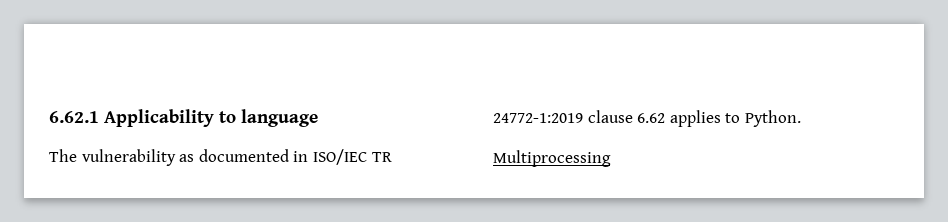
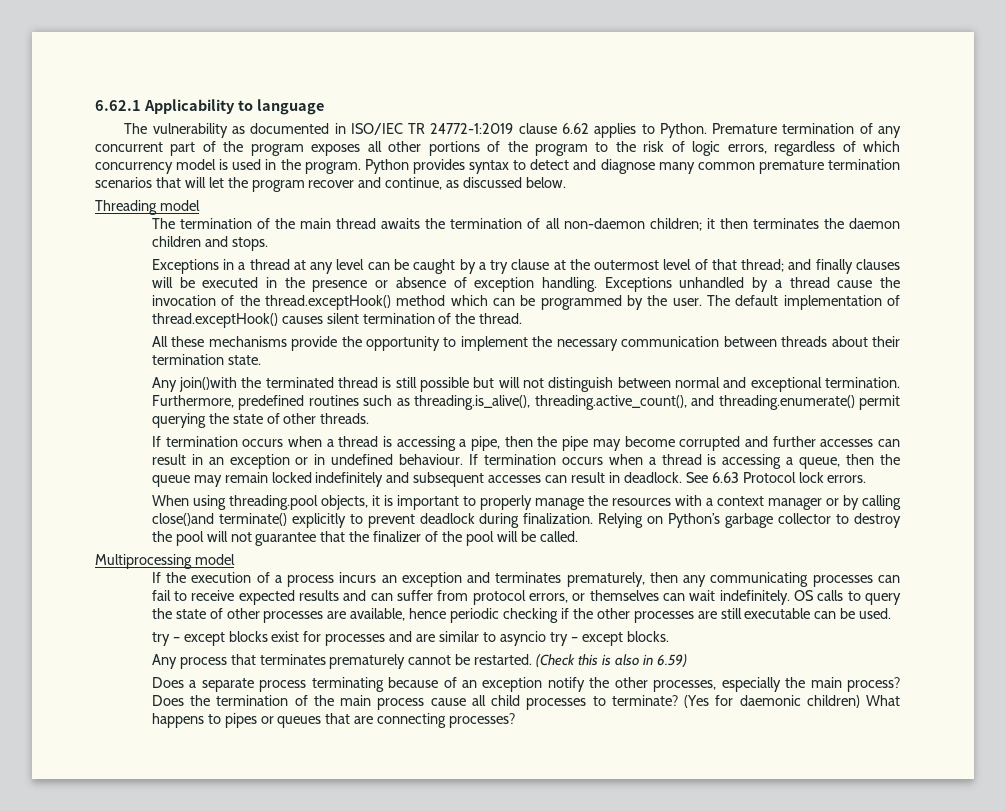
- The vulnerability as documented in ISO/IEC TR 24772-1:2019 clause 6.62 applies to Python.
- Multiprocessing
+ The vulnerability as documented in ISO/IEC TR 24772-1:2019 clause 6.62 applies to Python. Premature termination of any concurrent part of the program exposes all other portions of the program to the risk of logic errors, regardless of which concurrency model is used in the program. Python provides syntax to detect and diagnose many common premature termination scenarios that will let the program recover and continue, as discussed below.
+ Threading model
+ The termination of the main thread awaits the termination of all non-daemon children; it then terminates the daemon children and stops.
+ Exceptions in a thread at any level can be caught by a try clause at the outermost level of that thread; and finally clauses will be executed in the presence or absence of exception handling. Exceptions unhandled by a thread cause the invocation of the thread.exceptHook() method which can be programmed by the user. The default implementation of thread.exceptHook() causes silent termination of the thread.
+ All these mechanisms provide the opportunity to implement the necessary communication between threads about their termination state.
+ Any join()with the terminated thread is still possible but will not distinguish between normal and exceptional termination. Furthermore, predefined routines such as threading.is_alive(), threading.active_count(), and threading.enumerate() permit querying the state of other threads.
+ If termination occurs when a thread is accessing a pipe, then the pipe may become corrupted and further accesses can result in an exception or in undefined behaviour. If termination occurs when a thread is accessing a queue, then the queue may remain locked indefinitely and subsequent accesses can result in deadlock. See 6.63 Protocol lock errors.
+ When using threading.pool objects, it is important to properly manage the resources with a context manager or by calling close()and terminate() explicitly to prevent deadlock during finalization. Relying on Python’s garbage collector to destroy the pool will not guarantee that the finalizer of the pool will be called.
+ Multiprocessing model
+ If the execution of a process incurs an exception and terminates prematurely, then any communicating processes can fail to receive expected results and can suffer from protocol errors, or themselves can wait indefinitely. OS calls to query the state of other processes are available, hence periodic checking if the other processes are still executable can be used.
+ try – except blocks exist for processes and are similar to asyncio try – except blocks.
+ Any process that terminates prematurely cannot be restarted. (Check this is also in 6.59)
+ Does a separate process terminating because of an exception notify the other processes, especially the main process? Does the termination of the main process cause all child processes to terminate? (Yes for daemonic children) What happens to pipes or queues that are connecting processes?

